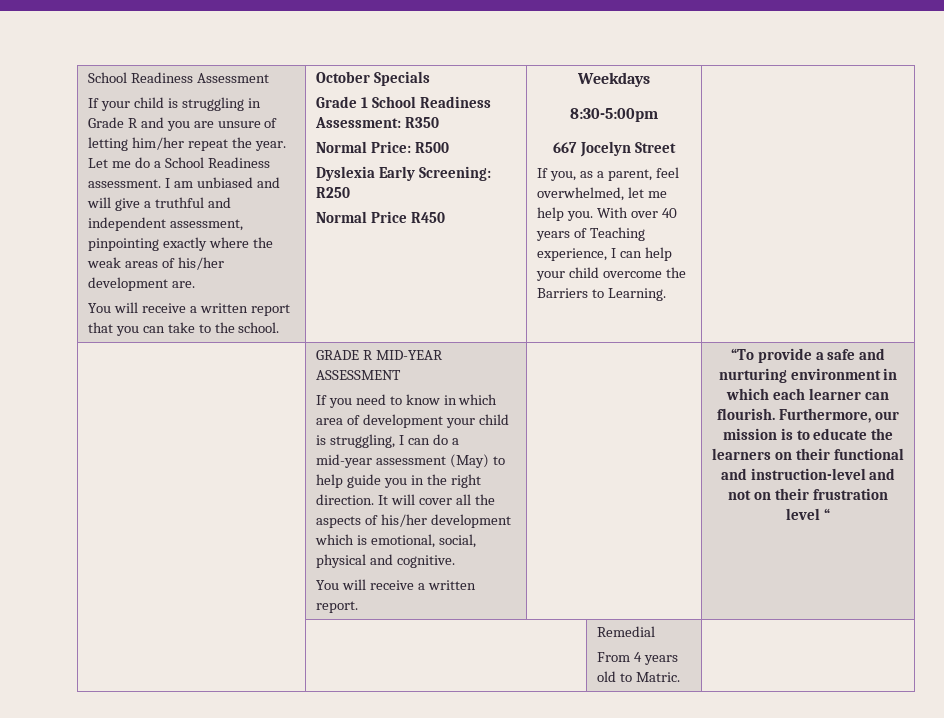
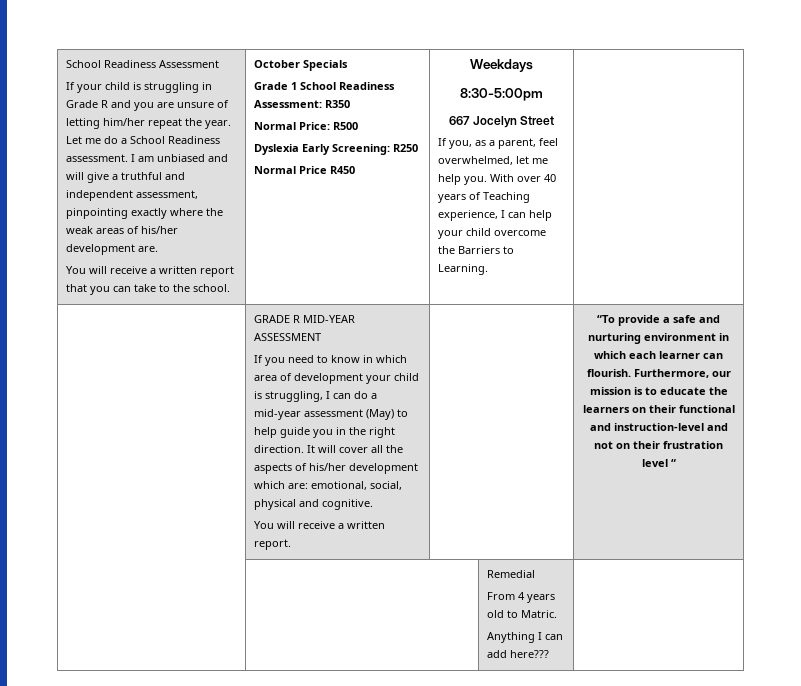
- It will cover all the aspects of his/her development which is emotional, social, physical and cognitive.
+ It will cover all the aspects of his/her development which are: emotional, social, physical and cognitive.
  | | Remedial
- From 4 years old to Matric. |
+ From 4 years old to Matric.
+ Anything I can add here??? |

